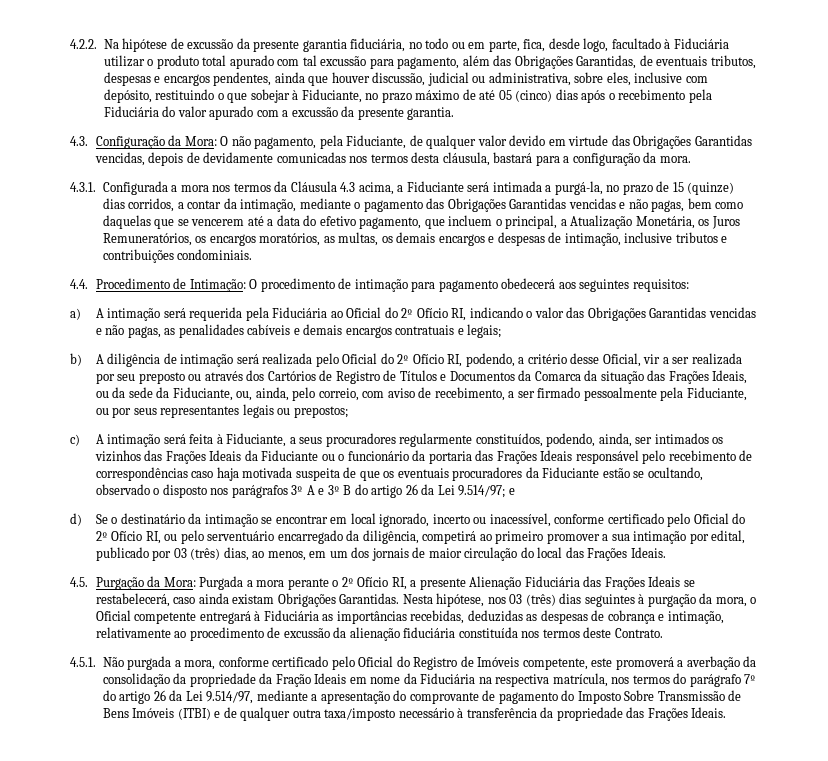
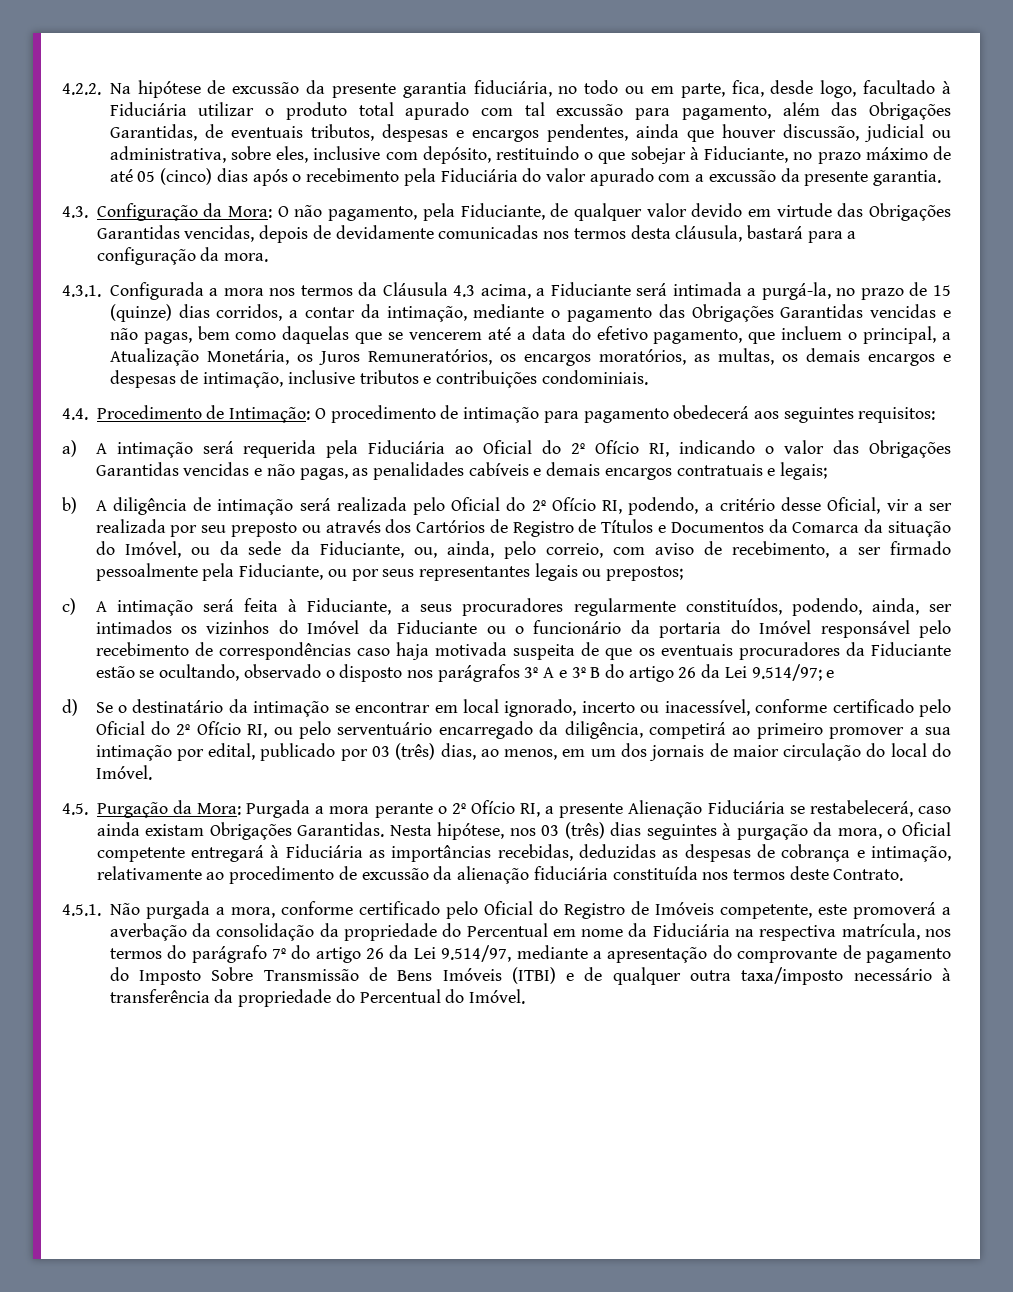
- b) A diligência de intimação será realizada pelo Oficial do 2º Ofício RI, podendo, a critério desse Oficial, vir a ser realizada por seu preposto ou através dos Cartórios de Registro de Títulos e Documentos da Comarca da situação das Frações Ideais, ou da sede da Fiduciante, ou, ainda, pelo correio, com aviso de recebimento, a ser firmado pessoalmente pela Fiduciante, ou por seus representantes legais ou prepostos;
+ b) A diligência de intimação será realizada pelo Oficial do 2º Ofício RI, podendo, a critério desse Oficial, vir a ser realizada por seu preposto ou através dos Cartórios de Registro de Títulos e Documentos da Comarca da situação do Imóvel, ou da sede da Fiduciante, ou, ainda, pelo correio, com aviso de recebimento, a ser firmado pessoalmente pela Fiduciante, ou por seus representantes legais ou prepostos;
- c) A intimação será feita à Fiduciante, a seus procuradores regularmente constituídos, podendo, ainda, ser intimados os vizinhos das Frações Ideais da Fiduciante ou o funcionário da portaria das Frações Ideais responsável pelo recebimento de correspondências caso haja motivada suspeita de que os eventuais procuradores da Fiduciante estão se ocultando, observado o disposto nos parágrafos 3º A e 3º B do artigo 26 da Lei 9.514/97;
+ c) A intimação será feita à Fiduciante, a seus procuradores regularmente constituídos, podendo, ainda, ser intimados os vizinhos do Imóvel da Fiduciante ou o funcionário da portaria do Imóvel responsável pelo recebimento de correspondências caso haja motivada suspeita de que os eventuais procuradores da Fiduciante estão se ocultando, observado o disposto nos parágrafos 3º A e 3º B do artigo 26 da Lei 9.514/97;
- d) Se o destinatário da intimação se encontrar em local ignorado, incerto ou inacessível, conforme certificado pelo Oficial do 2º Ofício RI, ou pelo serventuário encarregado da diligência, competirá ao primeiro promover a sua intimação por edital, publicado por 03 (três) dias, ao menos, em um dos jornais de maior circulação do local das Frações Ideais.
+ d) Se o destinatário da intimação se encontrar em local ignorado, incerto ou inacessível, conforme certificado pelo Oficial do 2º Ofício RI, ou pelo serventuário encarregado da diligência, competirá ao primeiro promover a sua intimação por edital, publicado por 03 (três) dias, ao menos, em um dos jornais de maior circulação do local do Imóvel.
- 4.5. Purgação da Mora: Purgada a mora perante o 2º Ofício RI, a presente Alienação Fiduciária das Frações Ideais se restabelecerá, caso ainda existam Obrigações Garantidas.
+ 4.5. Purgação da Mora: Purgada a mora perante o 2º Ofício RI, a presente Alienação Fiduciária se restabelecerá, caso ainda existam Obrigações Garantidas.
- 4.5.1. Não purgada a mora, conforme certificado pelo Oficial do Registro de Imóveis competente, este promoverá a averbação da consolidação da propriedade da Fração Ideais em nome da Fiduciária na respectiva matrícula, nos termos do parágrafo 7º do artigo 26 da Lei 9.514/97, mediante a apresentação do comprovante de pagamento do Imposto Sobre Transmissão de Bens Imóveis (ITBI) e de qualquer outra taxa/imposto necessário à transferência da propriedade das Frações Ideais.
+ 4.5.1. Não purgada a mora, conforme certificado pelo Oficial do Registro de Imóveis competente, este promoverá a averbação da consolidação da propriedade do Percentual em nome da Fiduciária na respectiva matrícula, nos termos do parágrafo 7º do artigo 26 da Lei 9.514/97, mediante a apresentação do comprovante de pagamento do Imposto Sobre Transmissão de Bens Imóveis (ITBI) e de qualquer outra taxa/imposto necessário à transferência da propriedade do Percentual do Imóvel.

